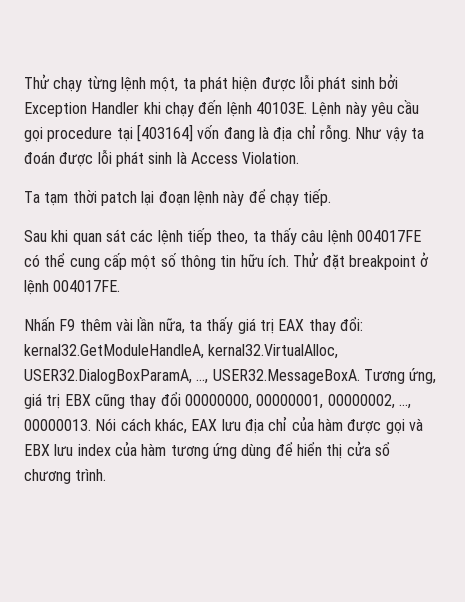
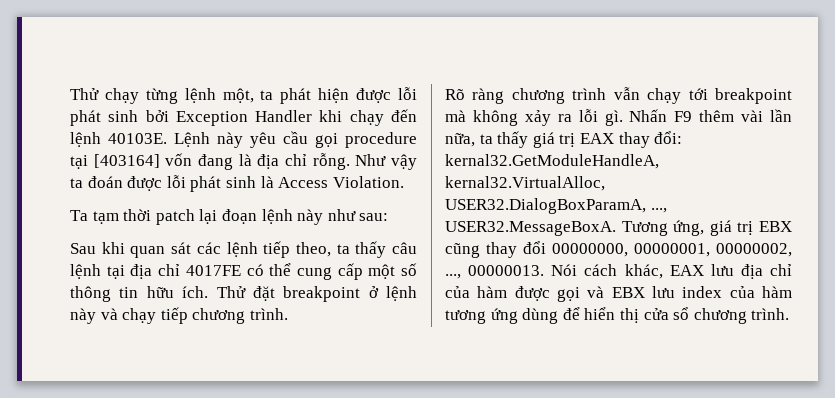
- Ta tạm thời patch lại đoạn lệnh này để chạy tiếp.
+ Ta tạm thời patch lại đoạn lệnh này như sau:
- Sau khi quan sát các lệnh tiếp theo, ta thấy câu lệnh 004017FE có thể cung cấp một số thông tin hữu ích.
+ Sau khi quan sát các lệnh tiếp theo, ta thấy câu lệnh tại địa chỉ 4017FE có thể cung cấp một số thông tin hữu ích.
- Thử đặt breakpoint ở lệnh 004017FE.
- Nhấn F9 thêm vài lần nữa, ta thấy giá trị EAX thay đổi: kernal32.GetModuleHandleA, kernal32.VirtualAlloc, USER32.DialogBoxParamA, ..., USER32.MessageBoxA. Tương ứng, giá trị EBX cũng thay đổi 00000000, 00000001, 00000002, ..., 00000013.
+ Thử đặt breakpoint ở lệnh này và chạy tiếp chương trình.
+ Rõ ràng chương trình vẫn chạy tới breakpoint mà không xảy ra lỗi gì. Nhấn F9 thêm vài lần nữa, ta thấy giá trị EAX thay đổi: kernal32.GetModuleHandleA, kernal32.VirtualAlloc, USER32.DialogBoxParamA, ..., USER32.MessageBoxA. Tương ứng, giá trị EBX cũng thay đổi 00000000, 00000001, 00000002, ..., 00000013.

